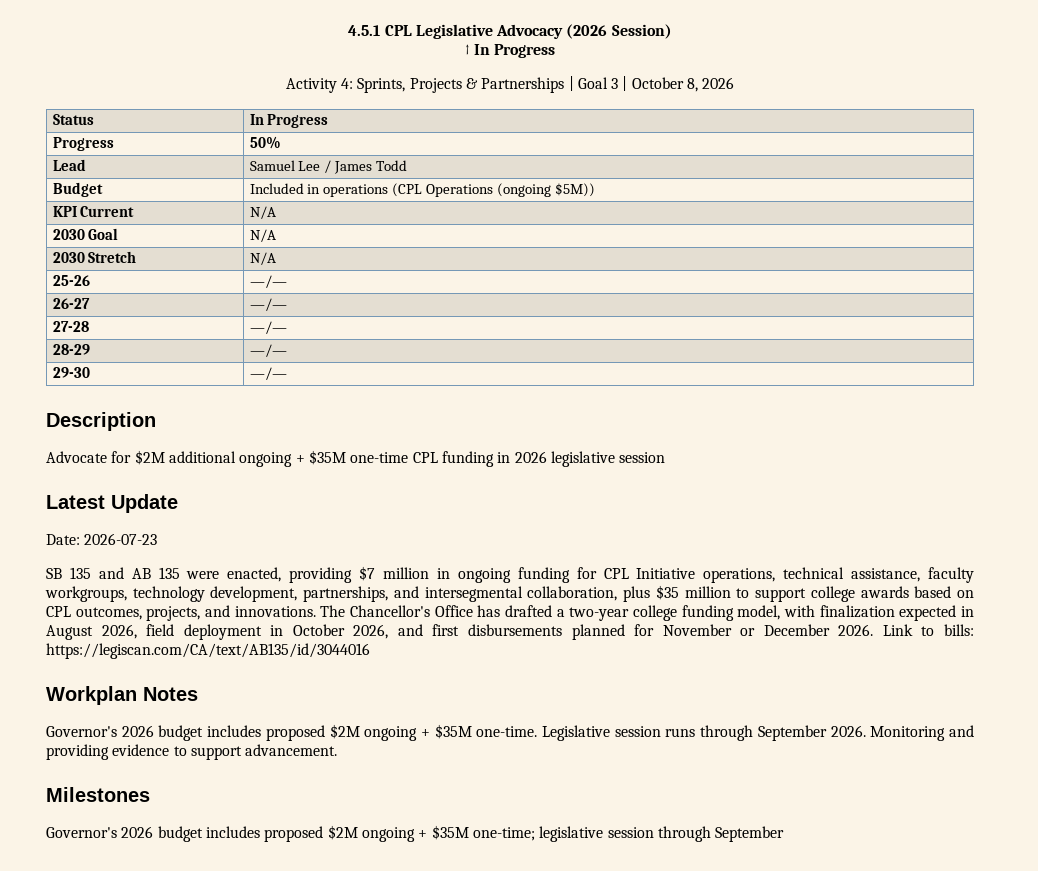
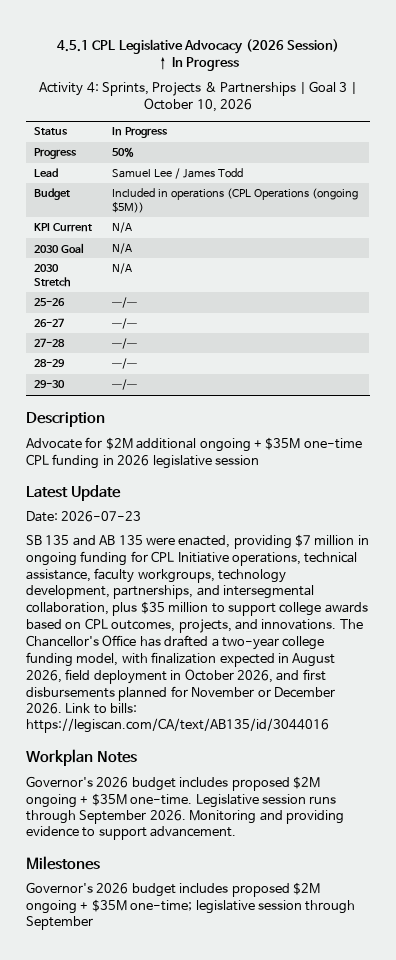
- Activity 4: Sprints, Projects & Partnerships | Goal 3 | October 8, 2026
+ Activity 4: Sprints, Projects & Partnerships | Goal 3 | October 10, 2026

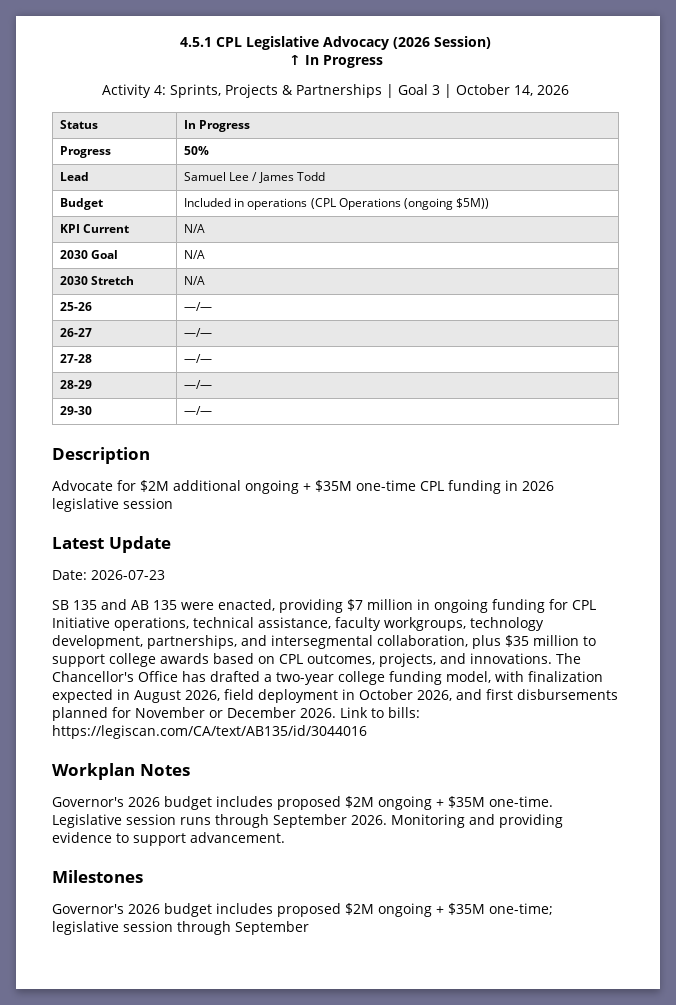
- Activity 4: Sprints, Projects & Partnerships | Goal 3 | October 10, 2026
+ Activity 4: Sprints, Projects & Partnerships | Goal 3 | October 14, 2026

